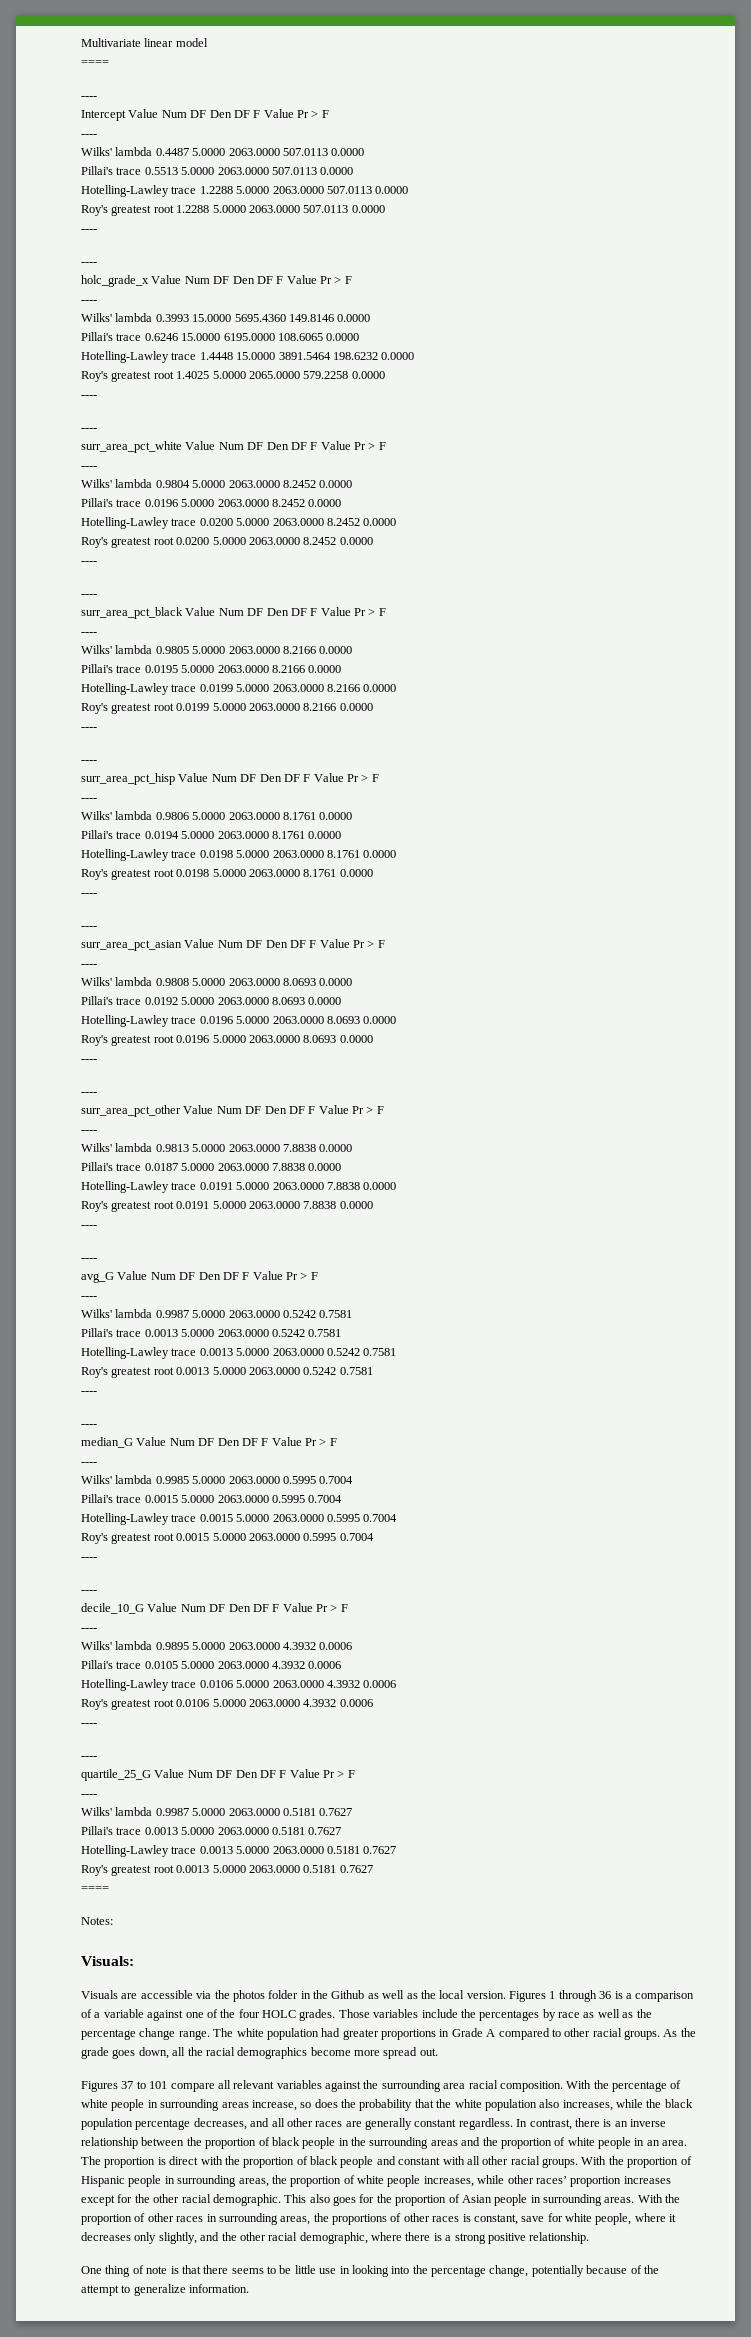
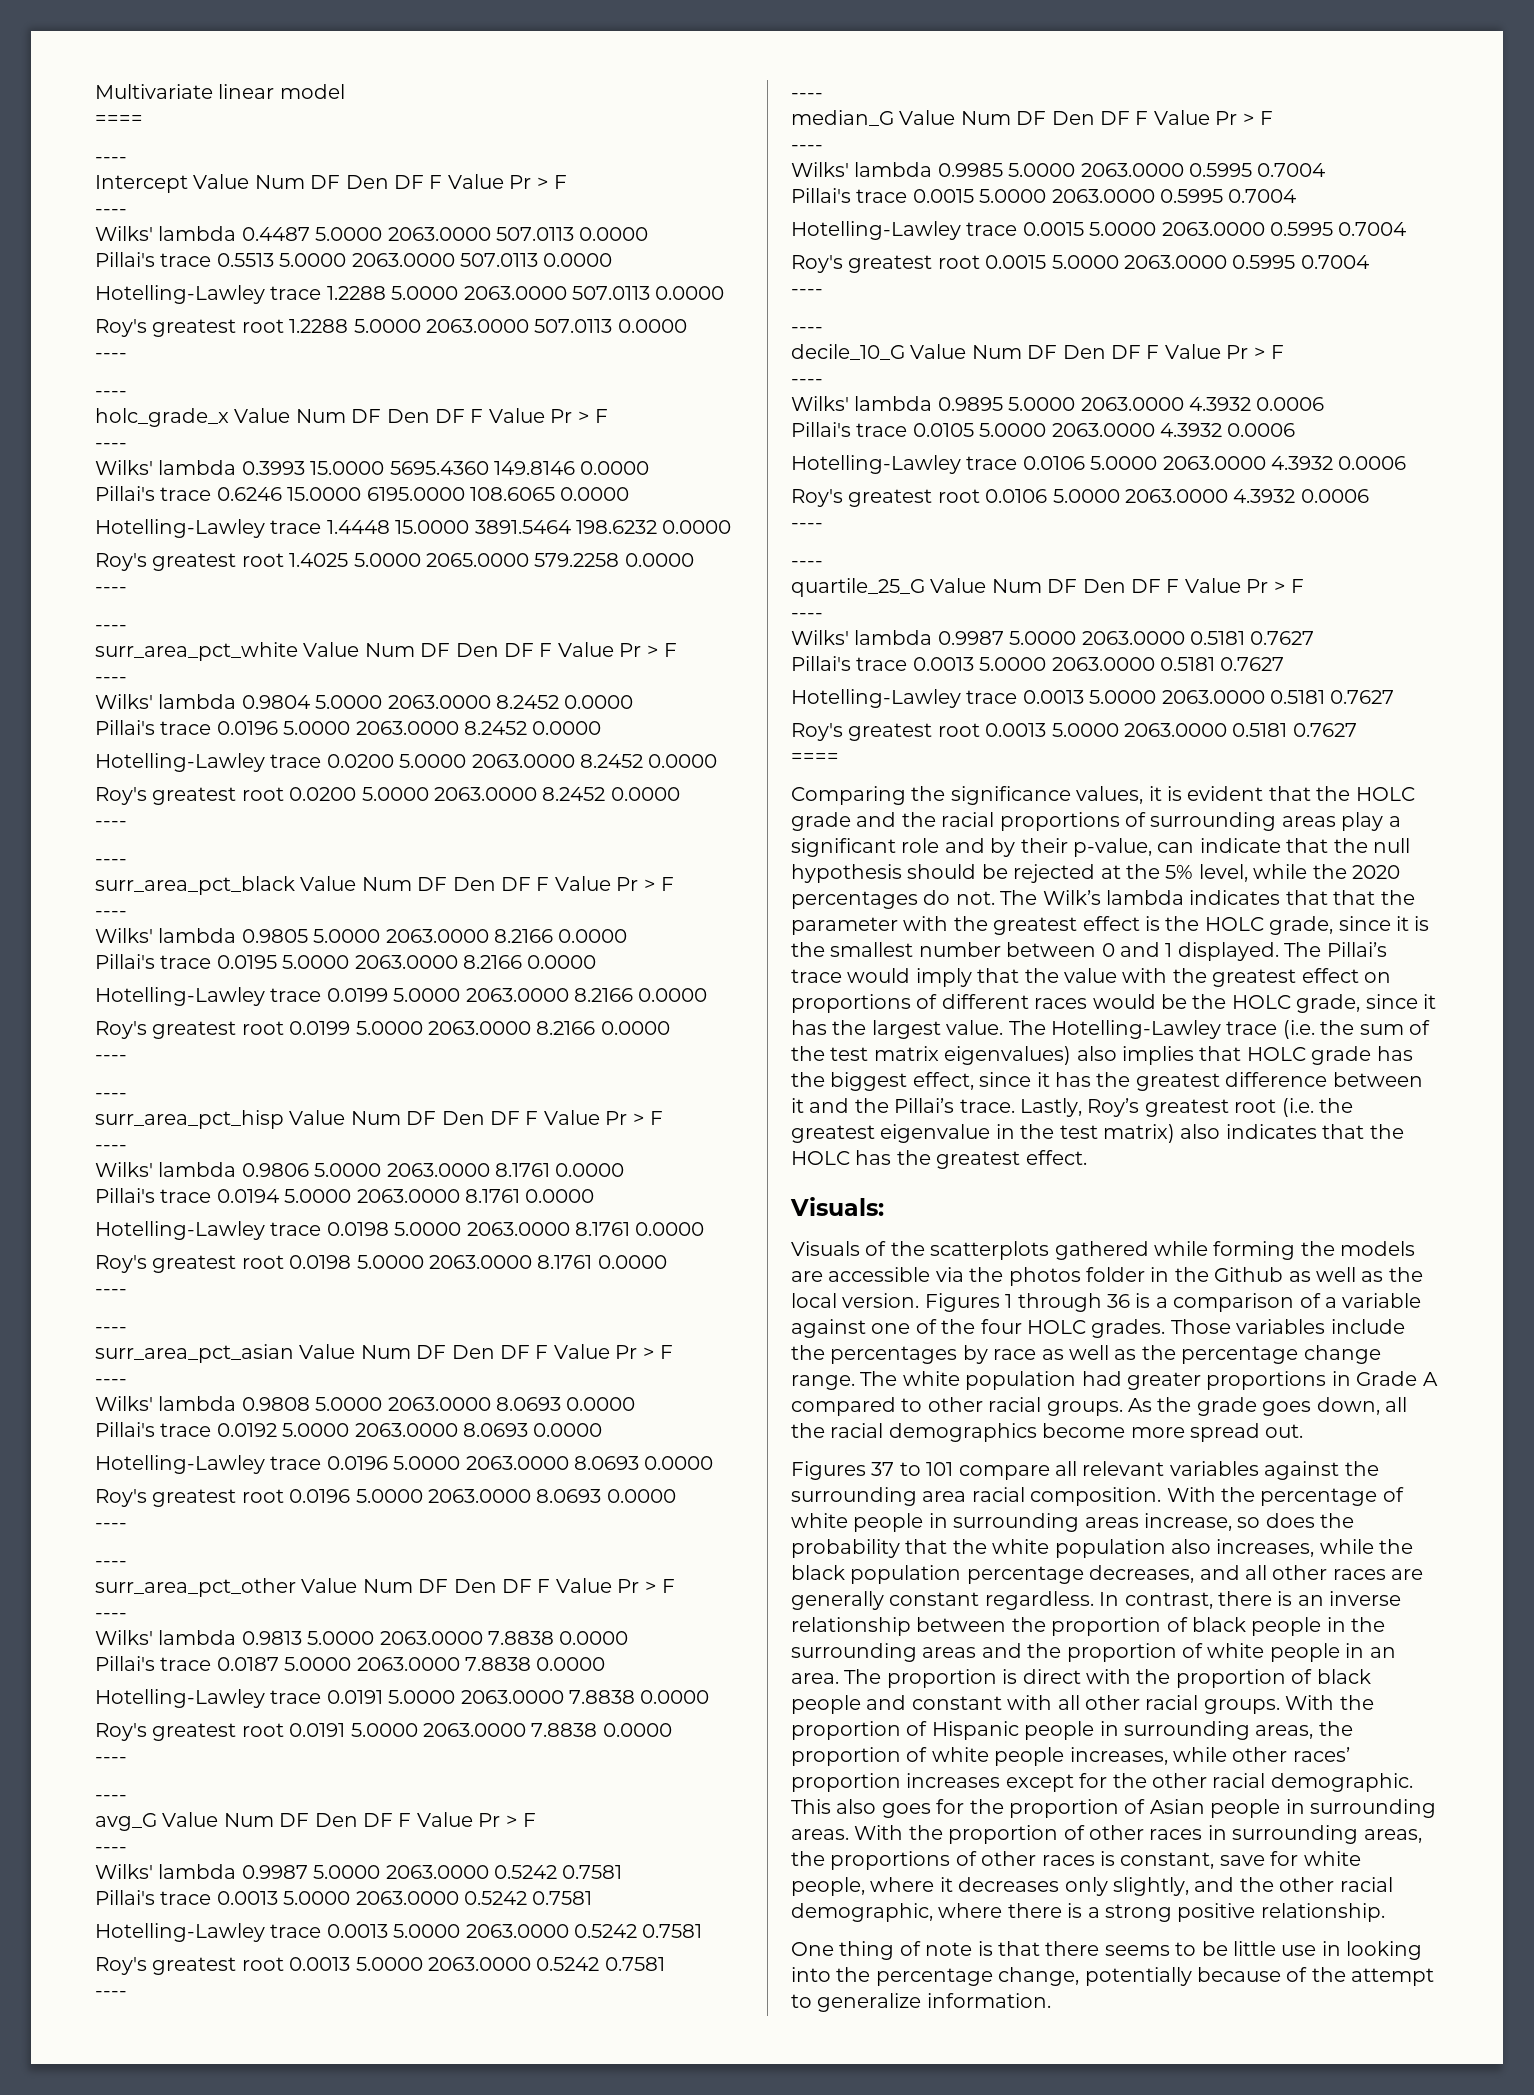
- Notes:
+ Comparing the significance values, it is evident that the HOLC grade and the racial proportions of surrounding areas play a significant role and by their p-value, can indicate that the null hypothesis should be rejected at the 5% level, while the 2020 percentages do not. The Wilk’s lambda indicates that that the parameter with the greatest effect is the HOLC grade, since it is the smallest number between 0 and 1 displayed. The Pillai’s trace would imply that the value with the greatest effect on proportions of different races would be the HOLC grade, since it has the largest value. The Hotelling-Lawley trace (i.e. the sum of the test matrix eigenvalues) also implies that HOLC grade has the biggest effect, since it has the greatest difference between it and the Pillai’s trace. Lastly, Roy’s greatest root (i.e. the greatest eigenvalue in the test matrix) also indicates that the HOLC has the greatest effect.
  Visuals:
- Visuals are accessible via the photos folder in the Github as well as the local version.
+ Visuals of the scatterplots gathered while forming the models are accessible via the photos folder in the Github as well as the local version.

